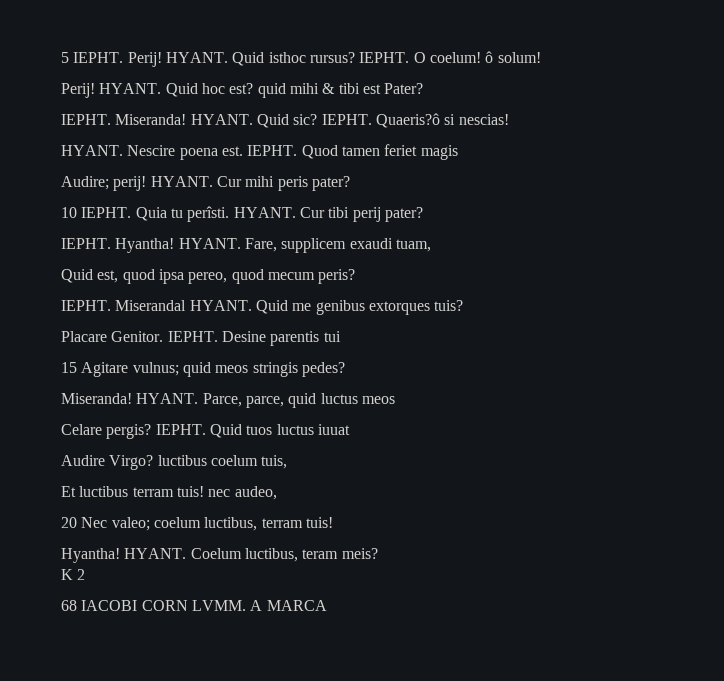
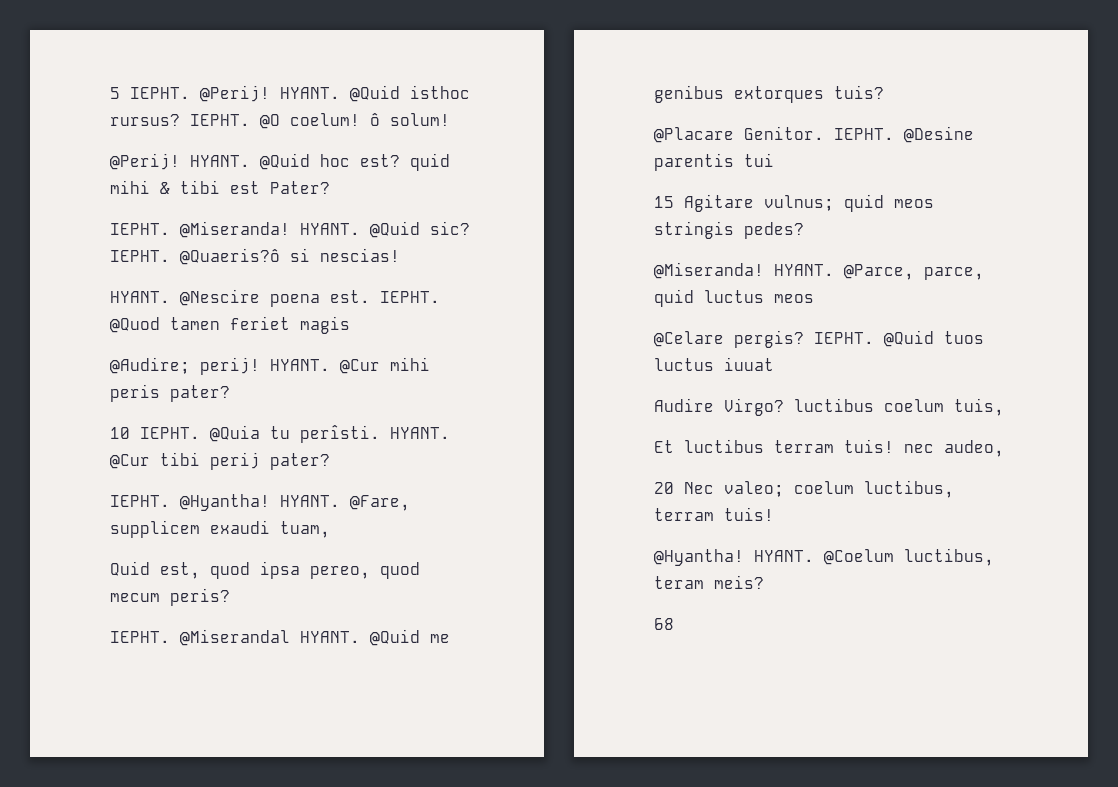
- Perij! HYANT. Quid isthoc rursus?
+ @Perij! HYANT. @Quid isthoc rursus?
- O coelum! ô solum!
+ @O coelum! ô solum!
- Perij! HYANT. Quid hoc est? quid mihi & tibi est Pater?
+ @Perij! HYANT. @Quid hoc est? quid mihi & tibi est Pater?
- Miseranda! HYANT. Quid sic?
+ @Miseranda! HYANT. @Quid sic?
- Quaeris?ô si nescias!
+ @Quaeris?ô si nescias!
- Nescire poena est.
+ @Nescire poena est.
- Quod tamen feriet magis
+ @Quod tamen feriet magis
- Audire; perij!
+ @Audire; perij!
- Cur mihi peris pater?
+ @Cur mihi peris pater?
- Quia tu perîsti.
+ @Quia tu perîsti.
- Cur tibi perij pater?
+ @Cur tibi perij pater?
- Hyantha! HYANT. Fare, supplicem exaudi tuam,
+ @Hyantha! HYANT. @Fare, supplicem exaudi tuam,
- Miserandal HYANT. Quid me genibus extorques tuis?
+ @Miserandal HYANT. @Quid me genibus extorques tuis?
- Placare Genitor.
+ @Placare Genitor.
- Desine parentis tui
+ @Desine parentis tui
- Miseranda! HYANT. Parce, parce, quid luctus meos
+ @Miseranda! HYANT. @Parce, parce, quid luctus meos
- Celare pergis?
+ @Celare pergis?
- Quid tuos luctus iuuat
+ @Quid tuos luctus iuuat
- Hyantha! HYANT. Coelum luctibus, teram meis?
+ @Hyantha! HYANT. @Coelum luctibus, teram meis?
- K 2
- 68 IACOBI CORN LVMM. A MARCA
+ 68

